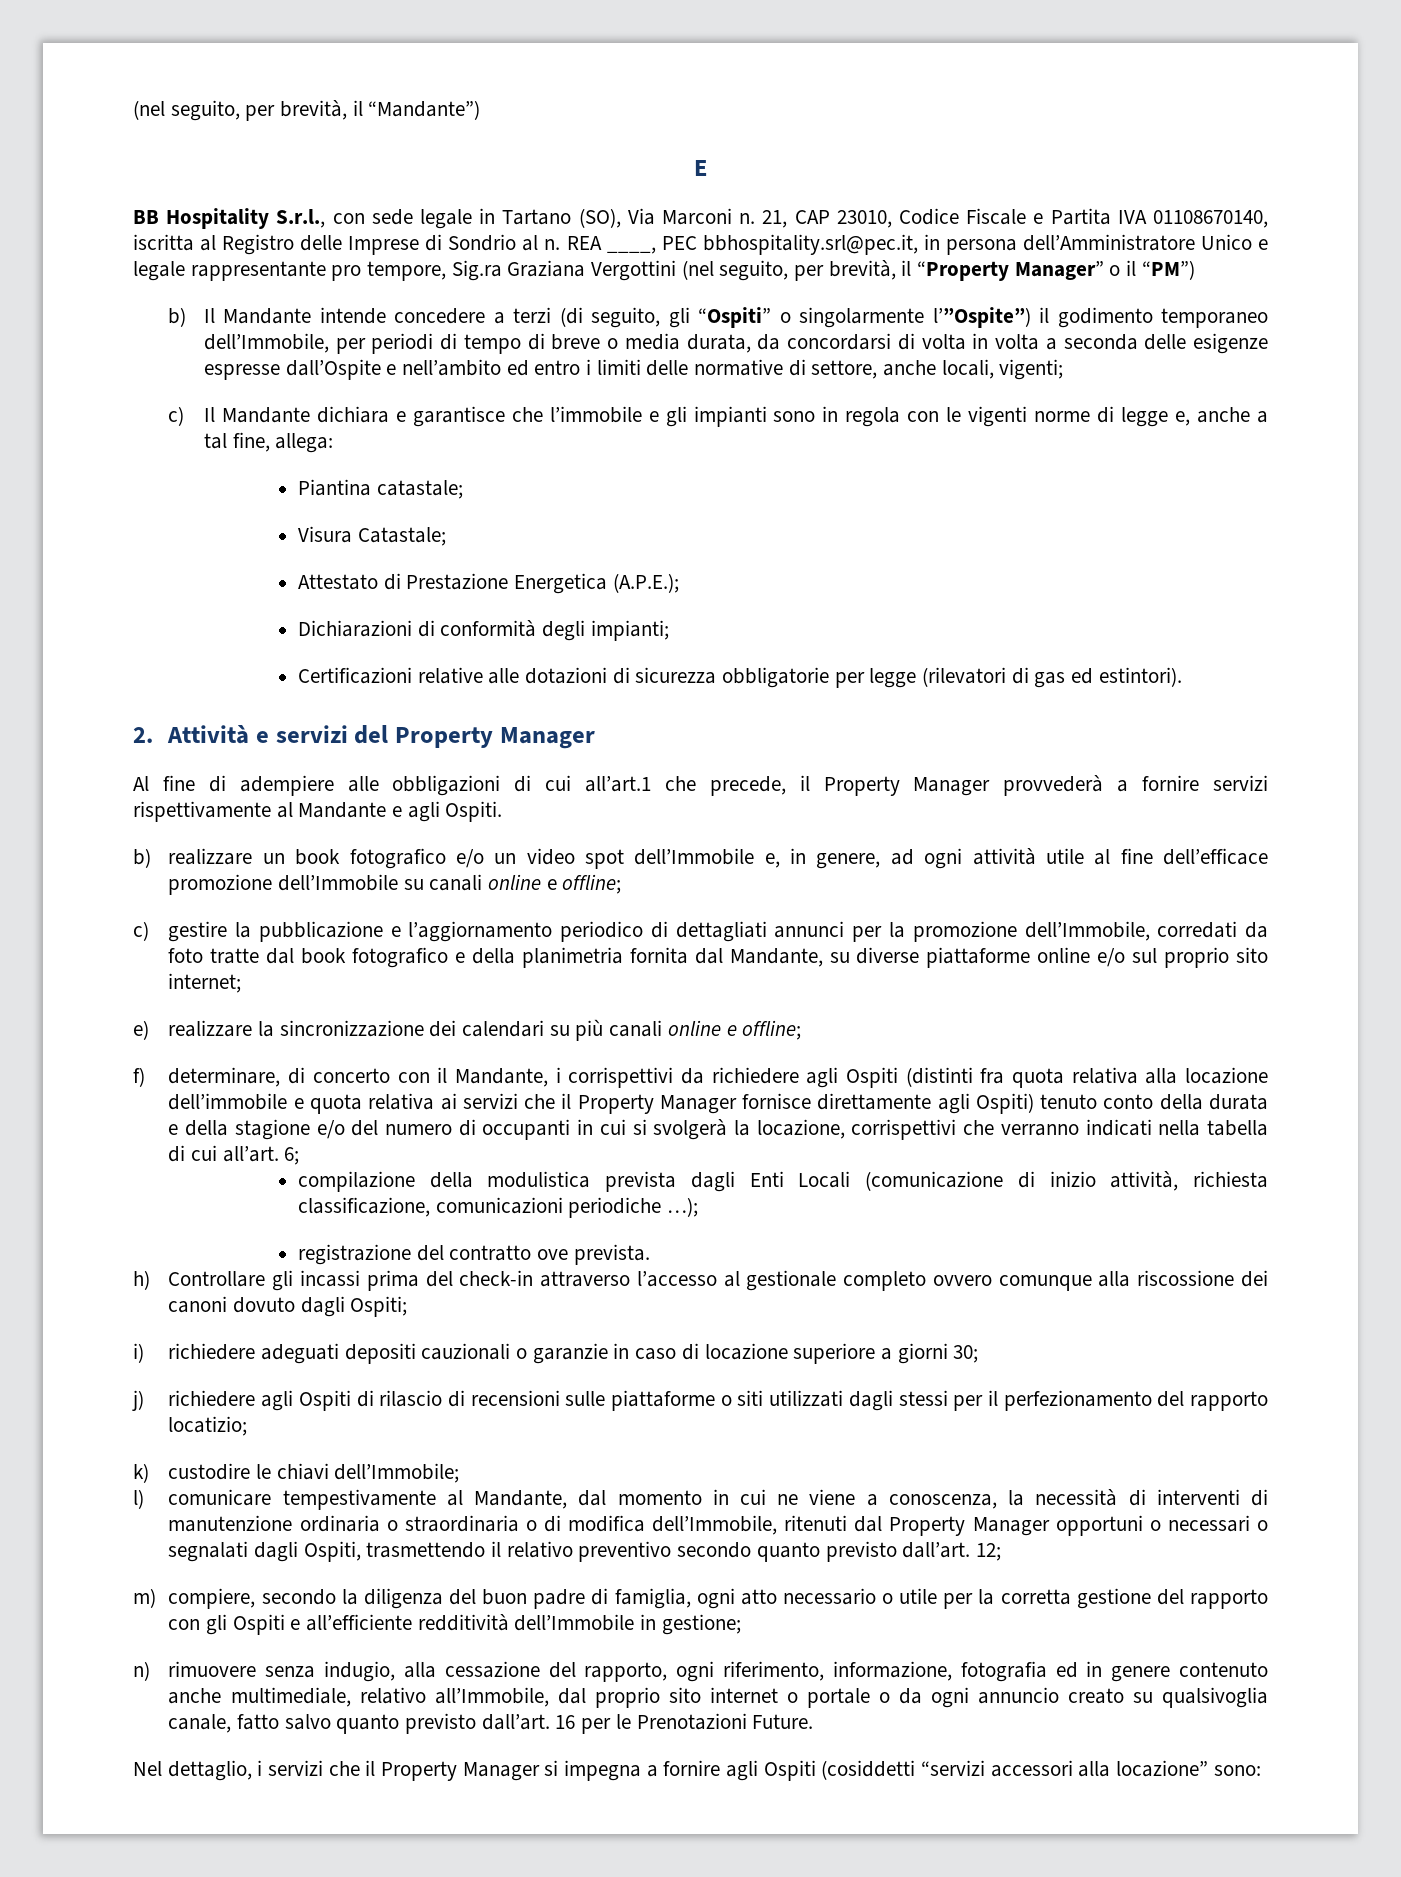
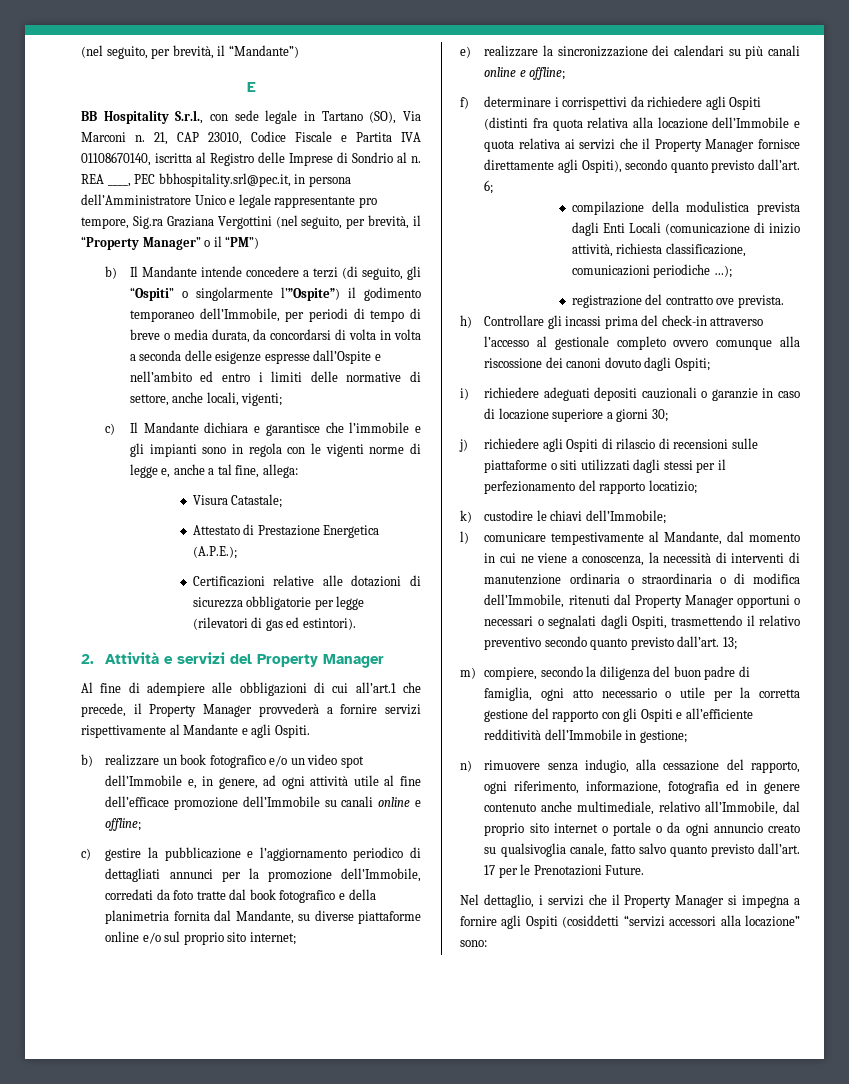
- Piantina catastale;
- Dichiarazioni di conformità degli impianti;
- f) determinare, di concerto con il Mandante, i corrispettivi da richiedere agli Ospiti (distinti fra quota relativa alla locazione dell’immobile e quota relativa ai servizi che il Property Manager fornisce direttamente agli Ospiti) tenuto conto della durata e della stagione e/o del numero di occupanti in cui si svolgerà la locazione, corrispettivi che verranno indicati nella tabella di cui all’art.
+ f) determinare i corrispettivi da richiedere agli Ospiti (distinti fra quota relativa alla locazione dell’Immobile e quota relativa ai servizi che il Property Manager fornisce direttamente agli Ospiti), secondo quanto previsto dall’art.
- 12;
+ 13;
- 16 per le Prenotazioni Future.
+ 17 per le Prenotazioni Future.

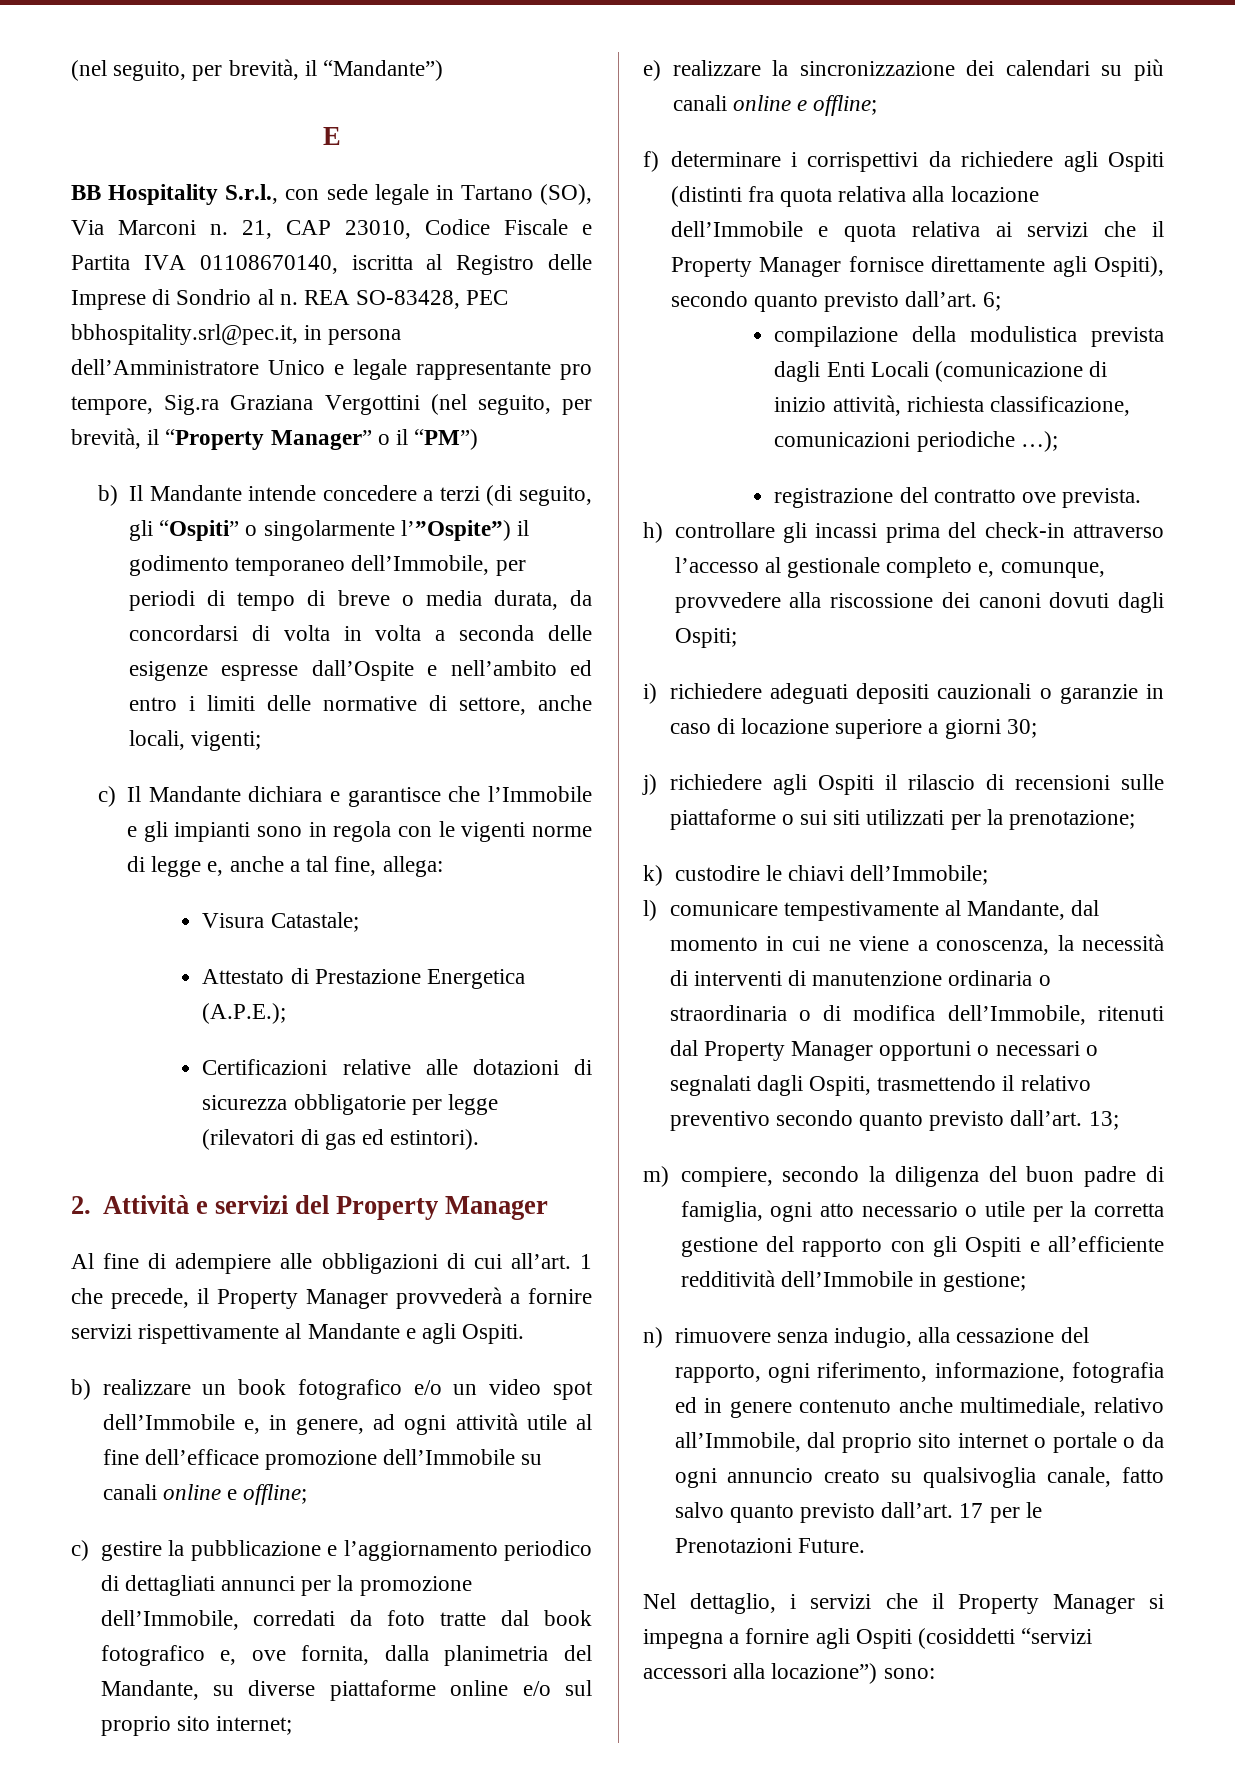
- REA ____, PEC bbhospitality.srl@pec.it, in persona dell’Amministratore Unico e legale rappresentante pro tempore, Sig.ra Graziana Vergottini (nel seguito, per brevità, il “Property Manager” o il “PM”)
+ REA SO-83428, PEC bbhospitality.srl@pec.it, in persona dell’Amministratore Unico e legale rappresentante pro tempore, Sig.ra Graziana Vergottini (nel seguito, per brevità, il “Property Manager” o il “PM”)
- c) Il Mandante dichiara e garantisce che l’immobile e gli impianti sono in regola con le vigenti norme di legge e, anche a tal fine, allega:
+ c) Il Mandante dichiara e garantisce che l’Immobile e gli impianti sono in regola con le vigenti norme di legge e, anche a tal fine, allega:
- Al fine di adempiere alle obbligazioni di cui all’art.1 che precede, il Property Manager provvederà a fornire servizi rispettivamente al Mandante e agli Ospiti.
+ Al fine di adempiere alle obbligazioni di cui all’art. 1 che precede, il Property Manager provvederà a fornire servizi rispettivamente al Mandante e agli Ospiti.
- c) gestire la pubblicazione e l’aggiornamento periodico di dettagliati annunci per la promozione dell’Immobile, corredati da foto tratte dal book fotografico e della planimetria fornita dal Mandante, su diverse piattaforme online e/o sul proprio sito internet;
+ c) gestire la pubblicazione e l’aggiornamento periodico di dettagliati annunci per la promozione dell’Immobile, corredati da foto tratte dal book fotografico e, ove fornita, dalla planimetria del Mandante, su diverse piattaforme online e/o sul proprio sito internet;
- h) Controllare gli incassi prima del check-in attraverso l’accesso al gestionale completo ovvero comunque alla riscossione dei canoni dovuto dagli Ospiti;
+ h) controllare gli incassi prima del check-in attraverso l’accesso al gestionale completo e, comunque, provvedere alla riscossione dei canoni dovuti dagli Ospiti;
- j) richiedere agli Ospiti di rilascio di recensioni sulle piattaforme o siti utilizzati dagli stessi per il perfezionamento del rapporto locatizio;
+ j) richiedere agli Ospiti il rilascio di recensioni sulle piattaforme o sui siti utilizzati per la prenotazione;
- Nel dettaglio, i servizi che il Property Manager si impegna a fornire agli Ospiti (cosiddetti “servizi accessori alla locazione” sono:
+ Nel dettaglio, i servizi che il Property Manager si impegna a fornire agli Ospiti (cosiddetti “servizi accessori alla locazione”) sono:

